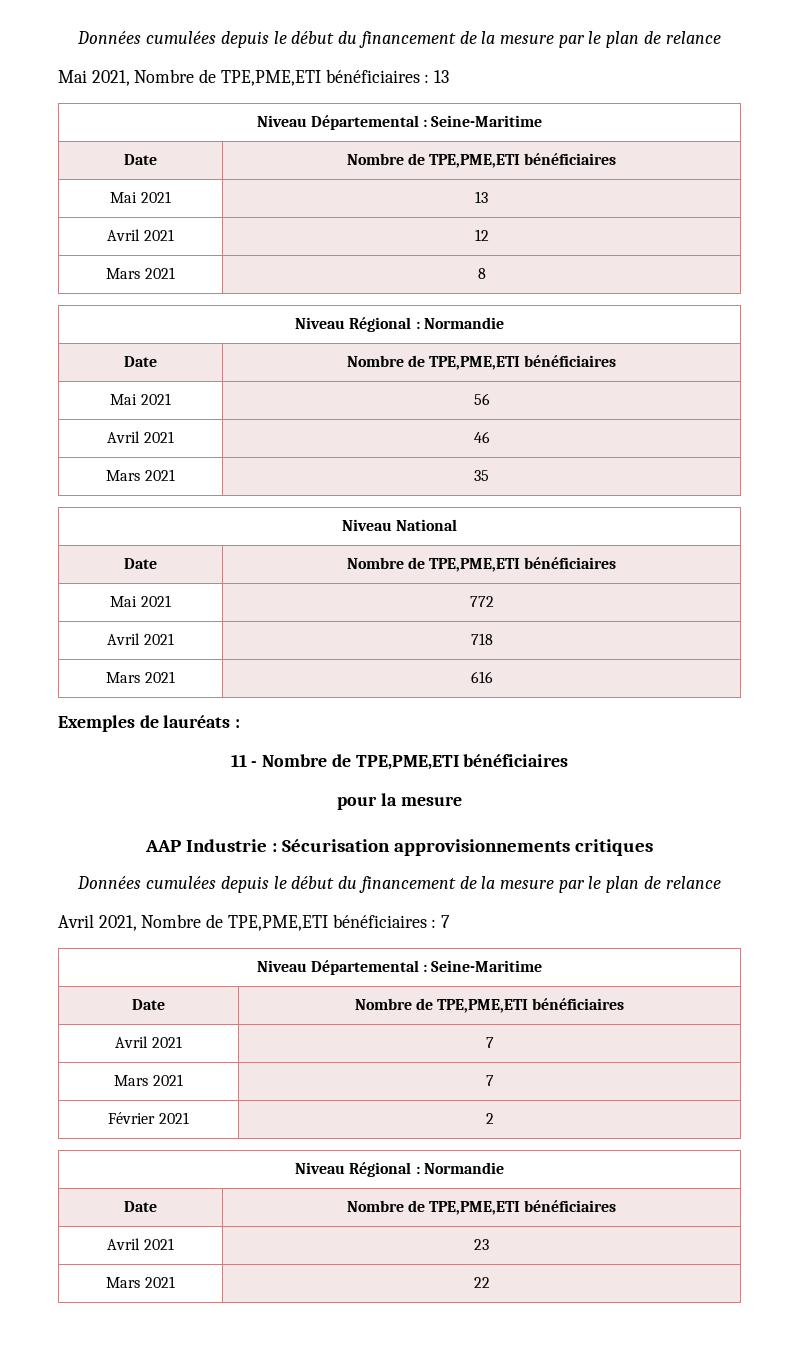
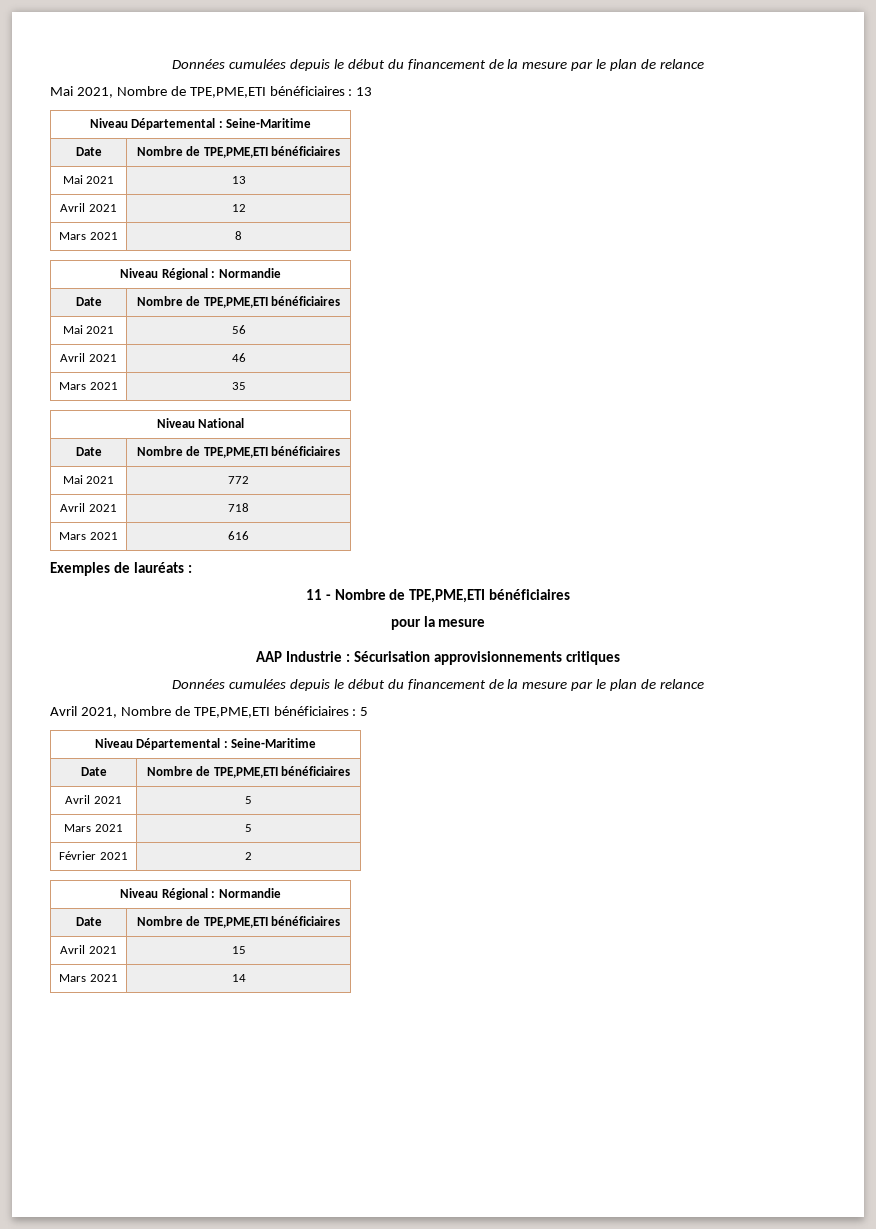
- Avril 2021, Nombre de TPE,PME,ETI bénéficiaires : 7
+ Avril 2021, Nombre de TPE,PME,ETI bénéficiaires : 5
- Avril 2021 | 7
- Mars 2021 | 7
+ Avril 2021 | 5
+ Mars 2021 | 5
- Avril 2021 | 23
- Mars 2021 | 22
+ Avril 2021 | 15
+ Mars 2021 | 14

